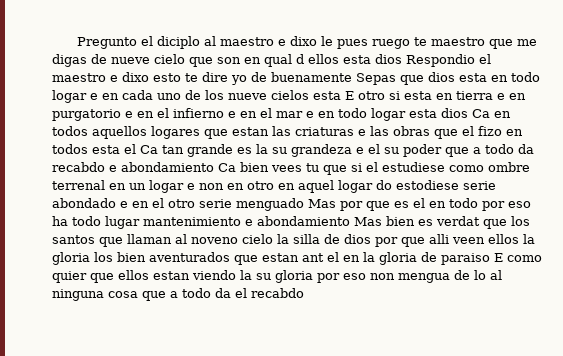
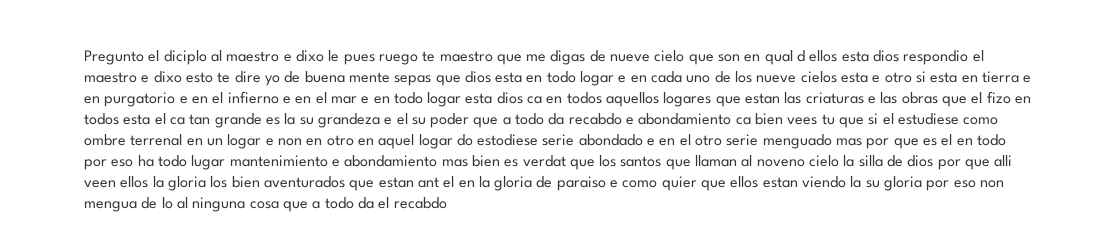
- Pregunto el diciplo al maestro e dixo le pues ruego te maestro que me digas de nueve cielo que son en qual d ellos esta dios Respondio el maestro e dixo esto te dire yo de buenamente Sepas que dios esta en todo logar e en cada uno de los nueve cielos esta E otro si esta en tierra e en purgatorio e en el infierno e en el mar e en todo logar esta dios Ca en todos aquellos logares que estan las criaturas e las obras que el fizo en todos esta el Ca tan grande es la su grandeza e el su poder que a todo da recabdo e abondamiento Ca bien vees tu que si el estudiese como ombre terrenal en un logar e non en otro en aquel logar do estodiese serie abondado e en el otro serie menguado Mas por que es el en todo por eso ha todo lugar mantenimiento e abondamiento Mas bien es verdat que los santos que llaman al noveno cielo la silla de dios por que alli veen ellos la gloria los bien aventurados que estan ant el en la gloria de paraiso E como quier que ellos estan viendo la su gloria por eso non mengua de lo al ninguna cosa que a todo da el recabdo
+ Pregunto el diciplo al maestro e dixo le pues ruego te maestro que me digas de nueve cielo que son en qual d ellos esta dios respondio el maestro e dixo esto te dire yo de buena mente sepas que dios esta en todo logar e en cada uno de los nueve cielos esta e otro si esta en tierra e en purgatorio e en el infierno e en el mar e en todo logar esta dios ca en todos aquellos logares que estan las criaturas e las obras que el fizo en todos esta el ca tan grande es la su grandeza e el su poder que a todo da recabdo e abondamiento ca bien vees tu que si el estudiese como ombre terrenal en un logar e non en otro en aquel logar do estodiese serie abondado e en el otro serie menguado mas por que es el en todo por eso ha todo lugar mantenimiento e abondamiento mas bien es verdat que los santos que llaman al noveno cielo la silla de dios por que alli veen ellos la gloria los bien aventurados que estan ant el en la gloria de paraiso e como quier que ellos estan viendo la su gloria por eso non mengua de lo al ninguna cosa que a todo da el recabdo

